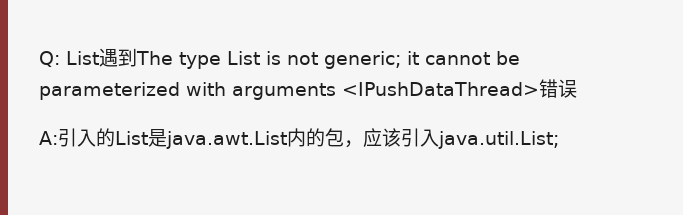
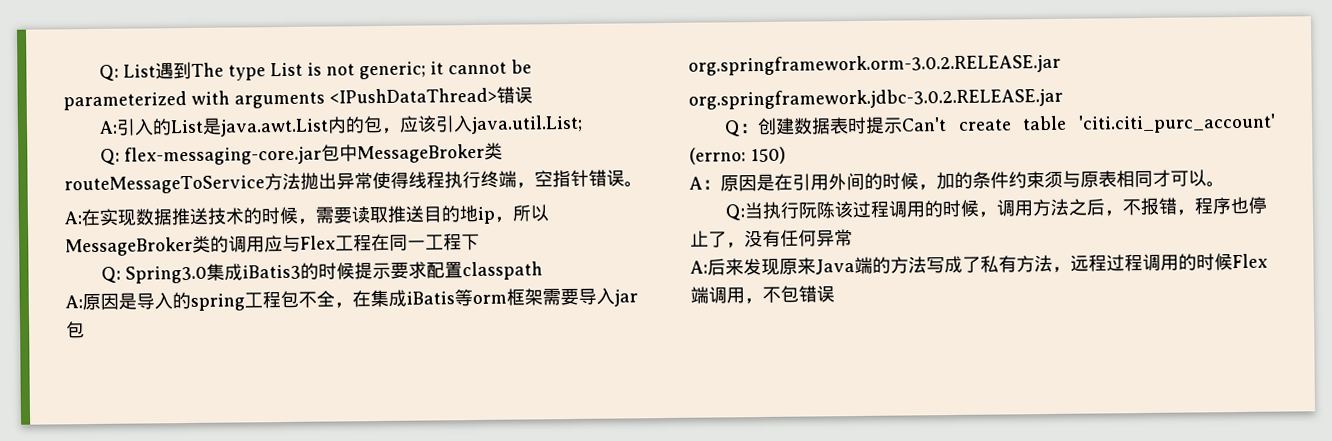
+ Q: flex-messaging-core.jar包中MessageBroker类routeMessageToService方法抛出异常使得线程执行终端，空指针错误。
+ A:在实现数据推送技术的时候，需要读取推送目的地ip，所以MessageBroker类的调用应与Flex工程在同一工程下
+ Q: Spring3.0集成iBatis3的时候提示要求配置classpath
+ A:原因是导入的spring工程包不全，在集成iBatis等orm框架需要导入jar包
+ org.springframework.orm-3.0.2.RELEASE.jar
+ org.springframework.jdbc-3.0.2.RELEASE.jar
+ Q：创建数据表时提示Can't create table 'citi.citi_purc_account' (errno: 150)
+ A：原因是在引用外间的时候，加的条件约束须与原表相同才可以。
+ Q:当执行阮陈该过程调用的时候，调用方法之后，不报错，程序也停止了，没有任何异常
+ A:后来发现原来Java端的方法写成了私有方法，远程过程调用的时候Flex端调用，不包错误

